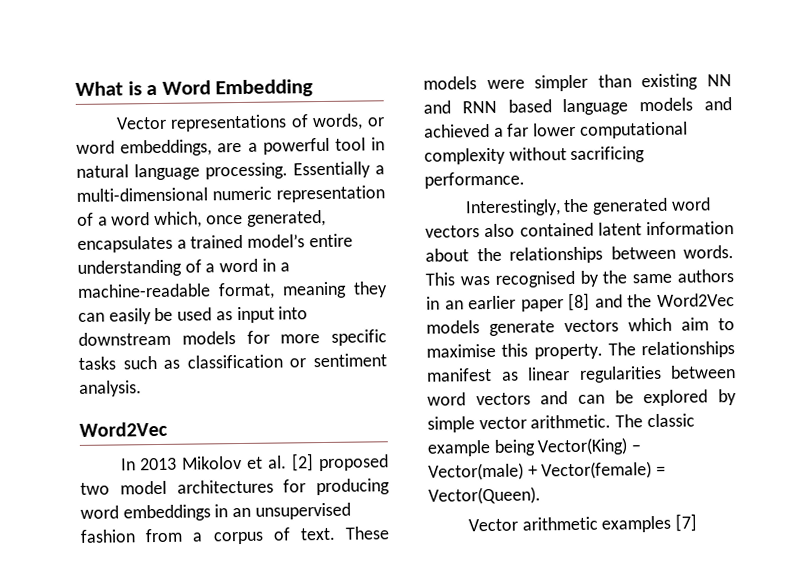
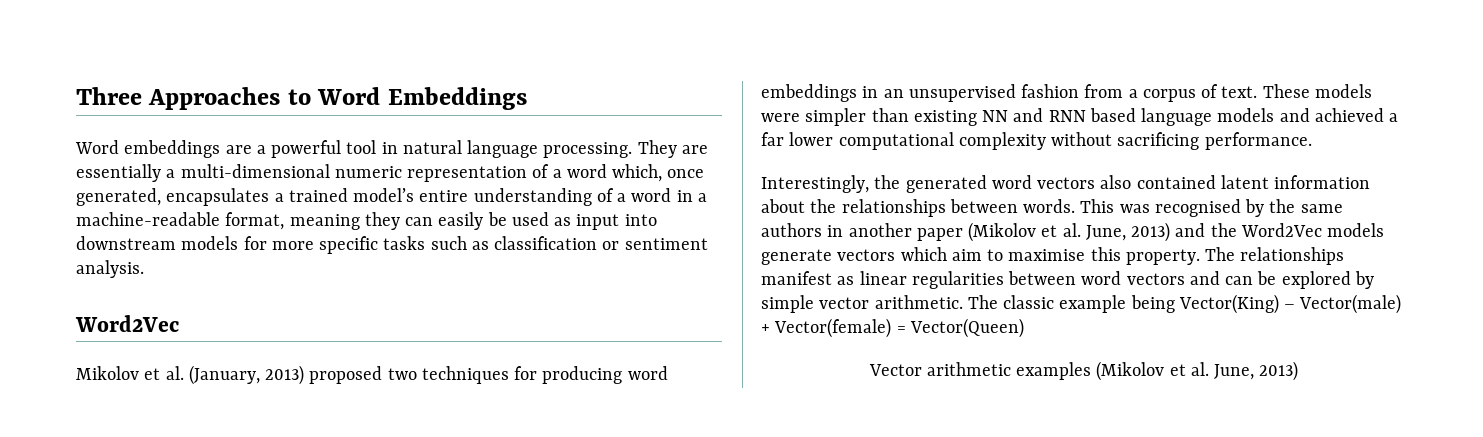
- What is a Word Embedding
- Vector representations of words, or word embeddings, are a powerful tool in natural language processing.
+ Three Approaches to Word Embeddings
+ Word embeddings are a powerful tool in natural language processing.
- Essentially a multi-dimensional numeric representation of a word which, once generated, encapsulates a trained model’s entire understanding of a word in a machine-readable format, meaning they can easily be used as input into downstream models for more specific tasks such as classification or sentiment analysis.
+ They are essentially a multi-dimensional numeric representation of a word which, once generated, encapsulates a trained model’s entire understanding of a word in a machine-readable format, meaning they can easily be used as input into downstream models for more specific tasks such as classification or sentiment analysis.
- In 2013 Mikolov et al. [2] proposed two model architectures for producing word embeddings in an unsupervised fashion from a corpus of text.
+ Mikolov et al. (January, 2013) proposed two techniques for producing word embeddings in an unsupervised fashion from a corpus of text.
- This was recognised by the same authors in an earlier paper [8] and the Word2Vec models generate vectors which aim to maximise this property.
+ This was recognised by the same authors in another paper (Mikolov et al. June, 2013) and the Word2Vec models generate vectors which aim to maximise this property.
- The classic example being Vector(King) – Vector(male) + Vector(female) = Vector(Queen).
+ The classic example being Vector(King) – Vector(male) + Vector(female) = Vector(Queen)
- Vector arithmetic examples [7]
+ Vector arithmetic examples (Mikolov et al. June, 2013)

